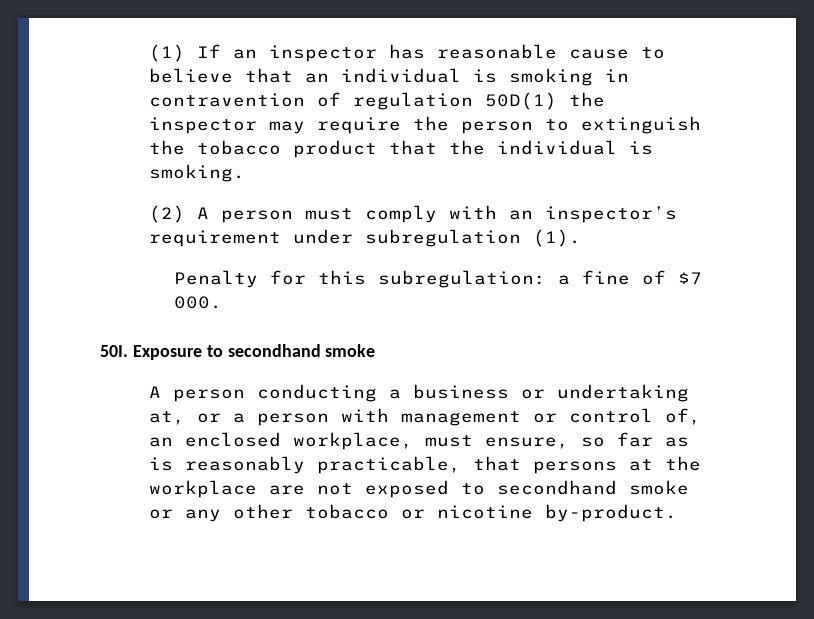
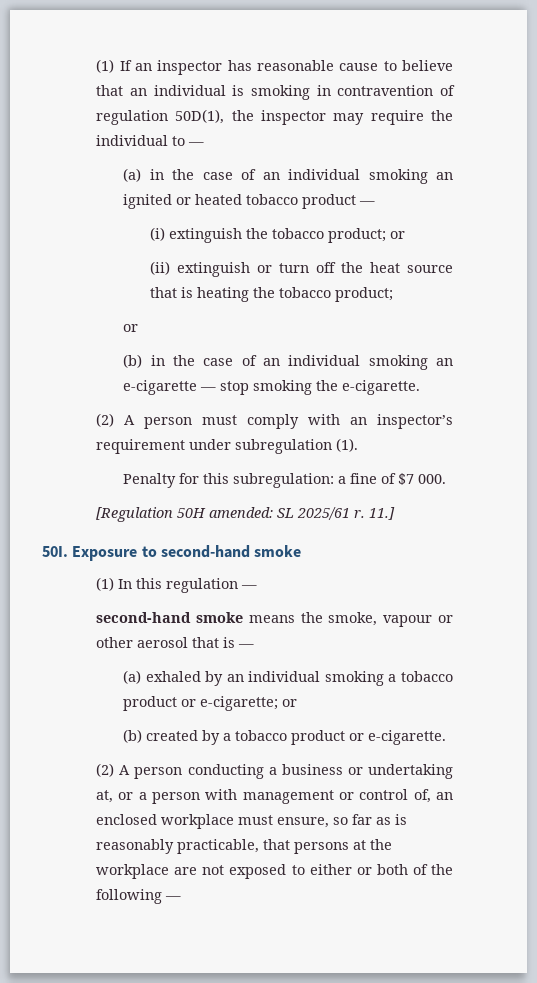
- (1) If an inspector has reasonable cause to believe that an individual is smoking in contravention of regulation 50D(1) the inspector may require the person to extinguish the tobacco product that the individual is smoking.
+ (1) If an inspector has reasonable cause to believe that an individual is smoking in contravention of regulation 50D(1), the inspector may require the individual to —
+ (a) in the case of an individual smoking an ignited or heated tobacco product —
+ (i) extinguish the tobacco product; or
+ (ii) extinguish or turn off the heat source that is heating the tobacco product;
+ or
+ (b) in the case of an individual smoking an e-cigarette — stop smoking the e-cigarette.
+ [Regulation 50H amended: SL 2025/61 r. 11.]
- Exposure to secondhand smoke
+ Exposure to second-hand smoke
- A person conducting a business or undertaking at, or a person with management or control of, an enclosed workplace, must ensure, so far as is reasonably practicable, that persons at the workplace are not exposed to secondhand smoke or any other tobacco or nicotine by-product.
+ (1) In this regulation —
+ second-hand smoke means the smoke, vapour or other aerosol that is —
+ (a) exhaled by an individual smoking a tobacco product or e-cigarette; or
+ (b) created by a tobacco product or e-cigarette.
+ (2) A person conducting a business or undertaking at, or a person with management or control of, an enclosed workplace must ensure, so far as is reasonably practicable, that persons at the workplace are not exposed to either or both of the following —

